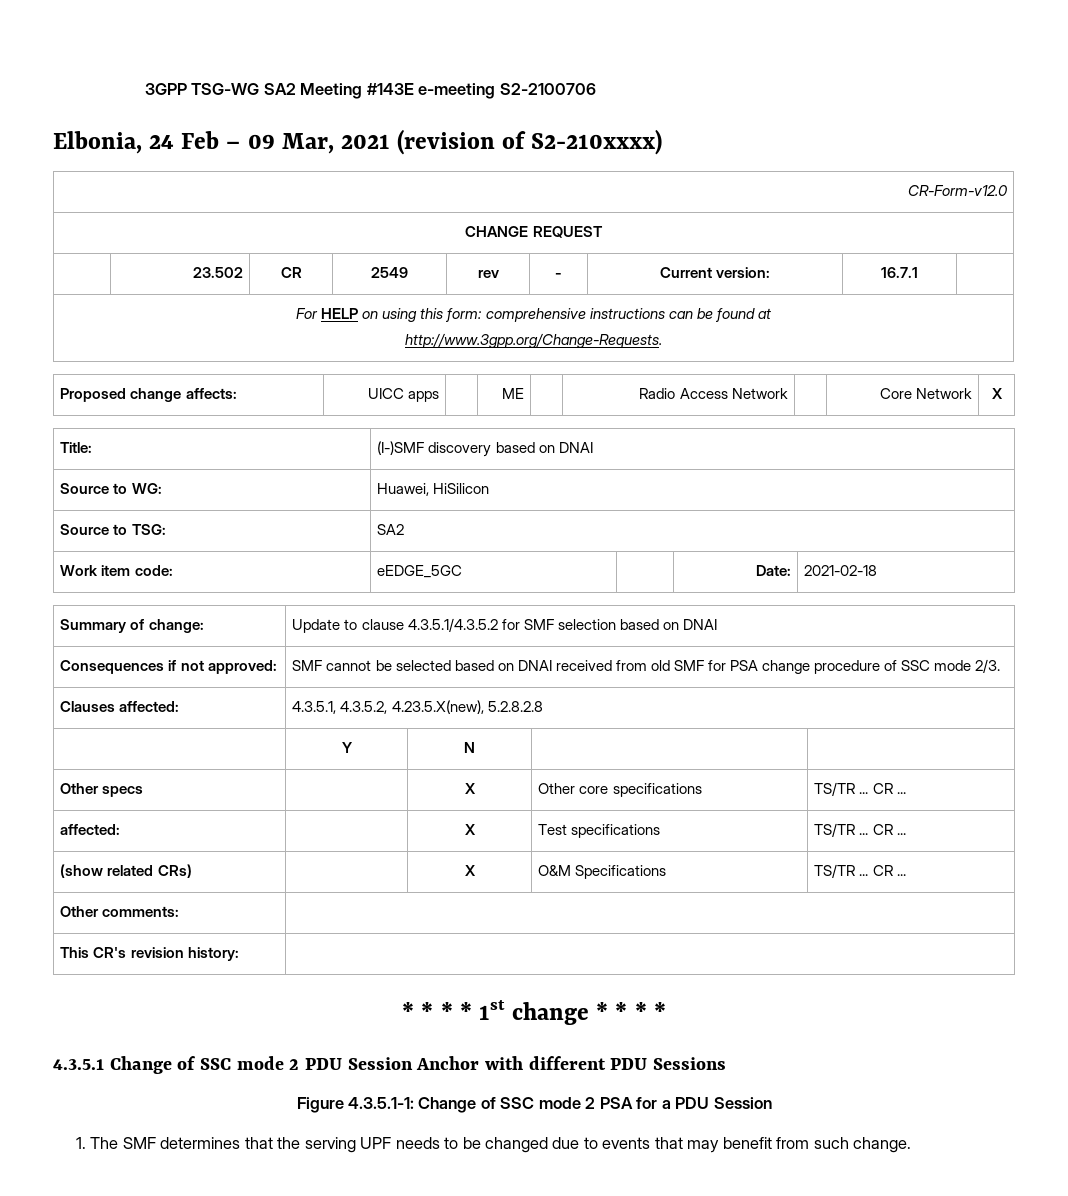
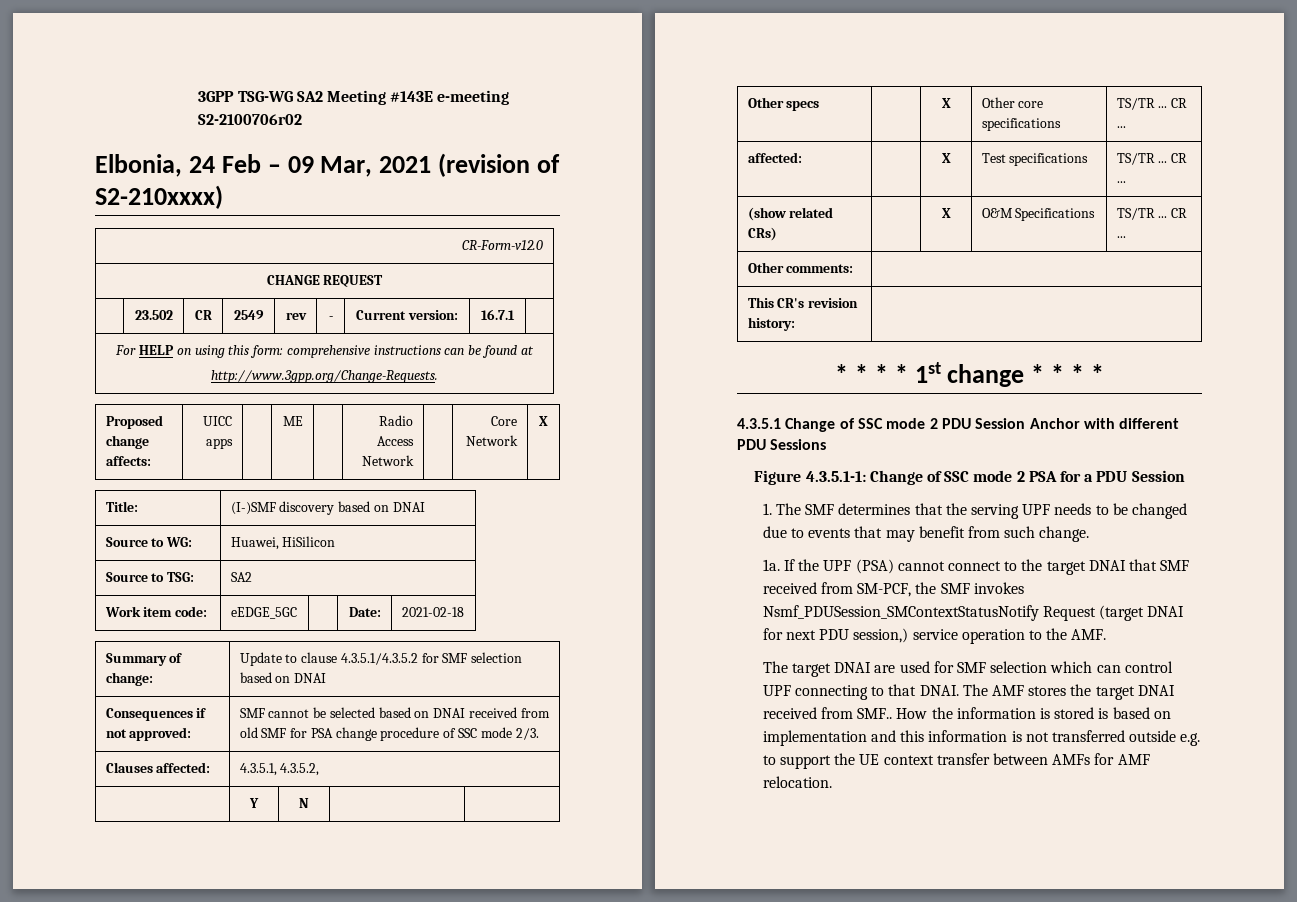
- 3GPP TSG-WG SA2 Meeting #143E e-meeting S2-2100706
+ 3GPP TSG-WG SA2 Meeting #143E e-meeting S2-2100706r02
- Clauses affected: | 4.3.5.1, 4.3.5.2, 4.23.5.X(new), 5.2.8.2.8
+ Clauses affected: | 4.3.5.1, 4.3.5.2,
+ 1a. If the UPF (PSA) cannot connect to the target DNAI that SMF received from SM-PCF, the SMF invokes Nsmf_PDUSession_SMContextStatusNotify Request (target DNAI for next PDU session,) service operation to the AMF.
+ The target DNAI are used for SMF selection which can control UPF connecting to that DNAI. The AMF stores the target DNAI received from SMF.. How the information is stored is based on implementation and this information is not transferred outside e.g. to support the UE context transfer between AMFs for AMF relocation.

